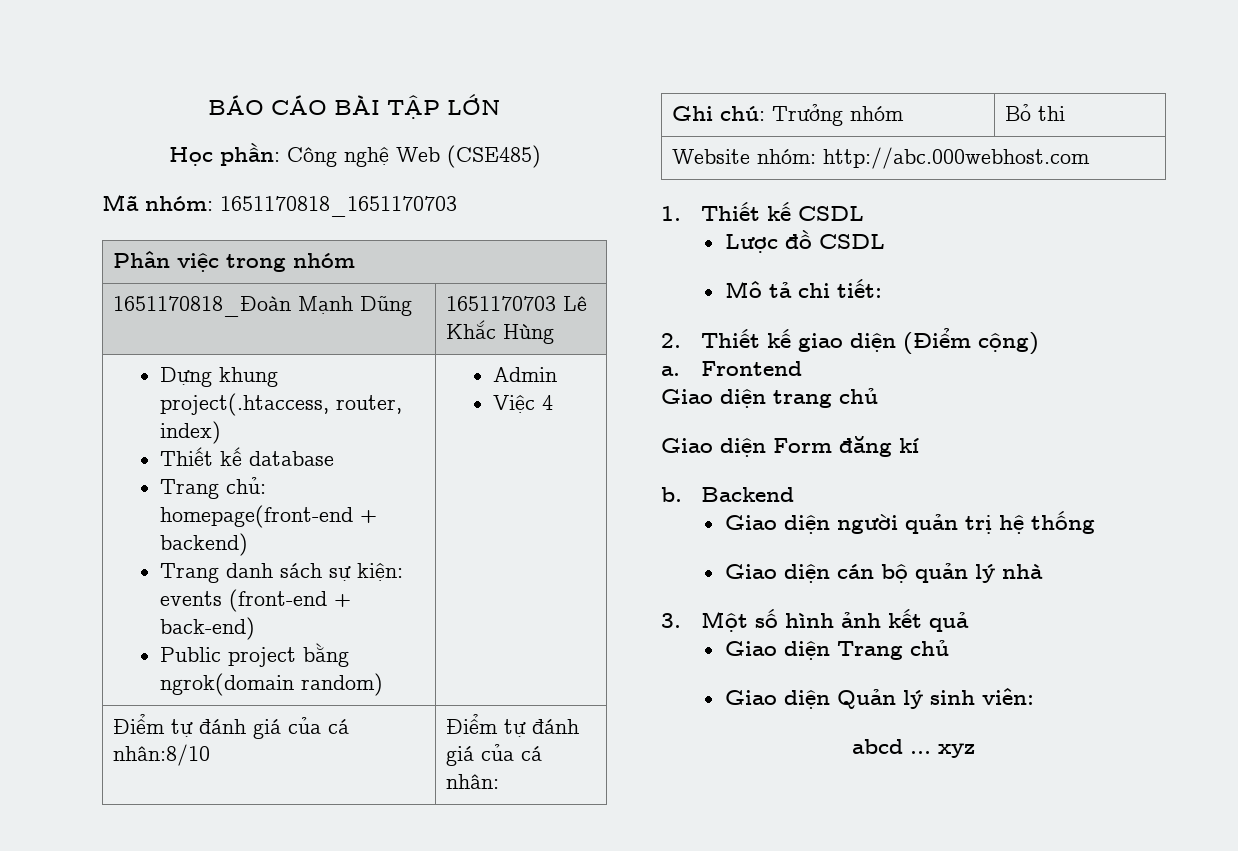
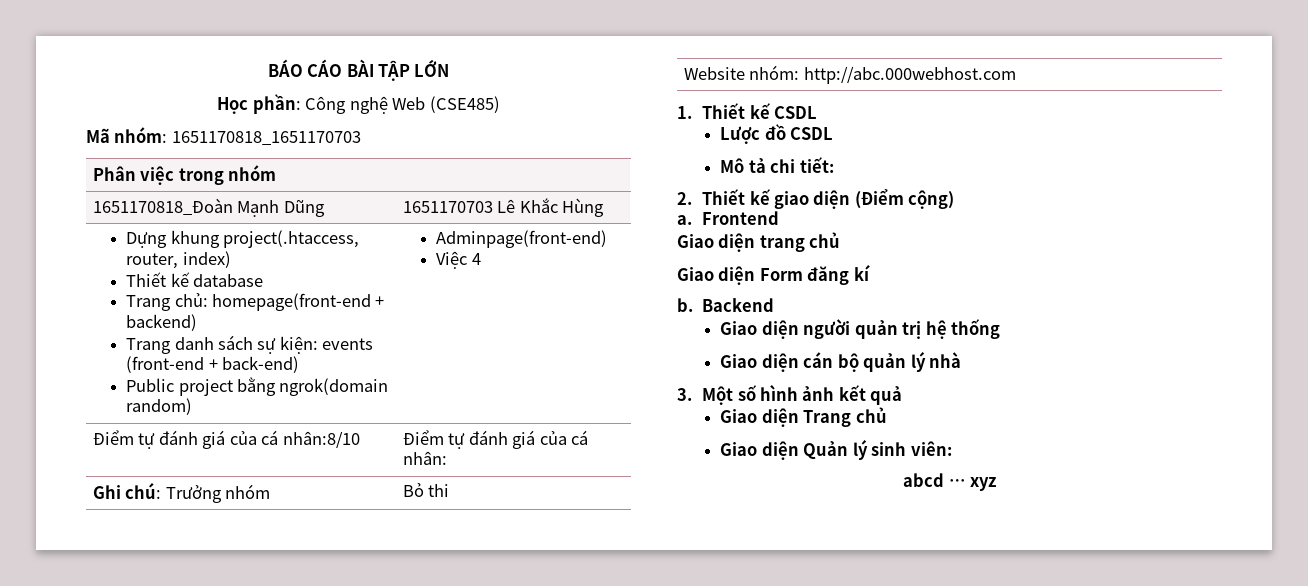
  Dựng khung project(.htaccess, router, index)
  Thiết kế database
  Trang chủ: homepage(front-end + backend)
  Trang danh sách sự kiện: events (front-end + back-end)
- Public project bằng ngrok(domain random) | Admin
+ Public project bằng ngrok(domain random) | Adminpage(front-end)

